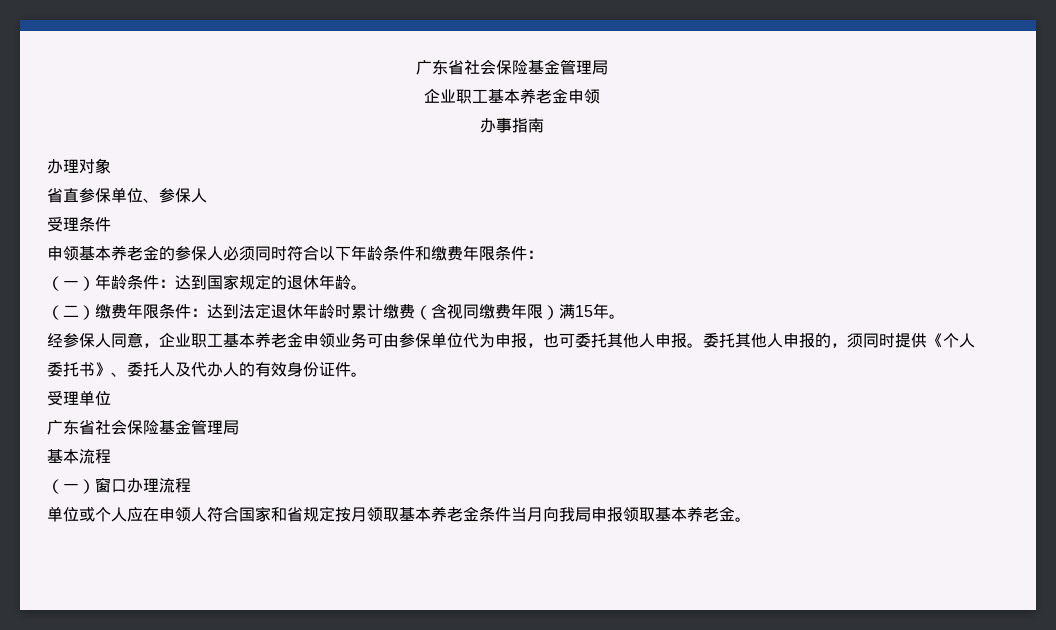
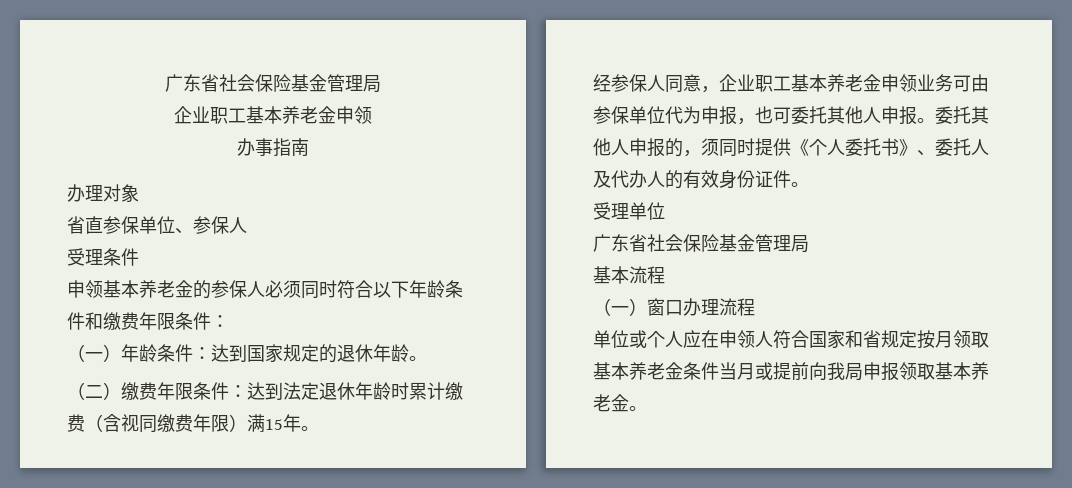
- 单位或个人应在申领人符合国家和省规定按月领取基本养老金条件当月向我局申报领取基本养老金。
+ 单位或个人应在申领人符合国家和省规定按月领取基本养老金条件当月或提前向我局申报领取基本养老金。

